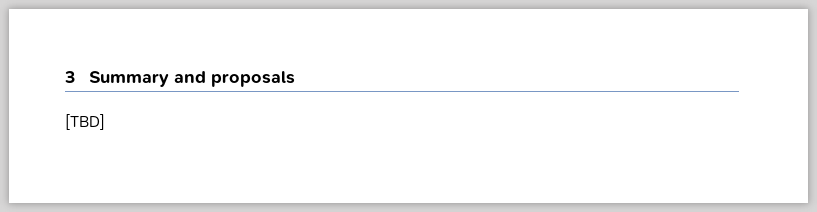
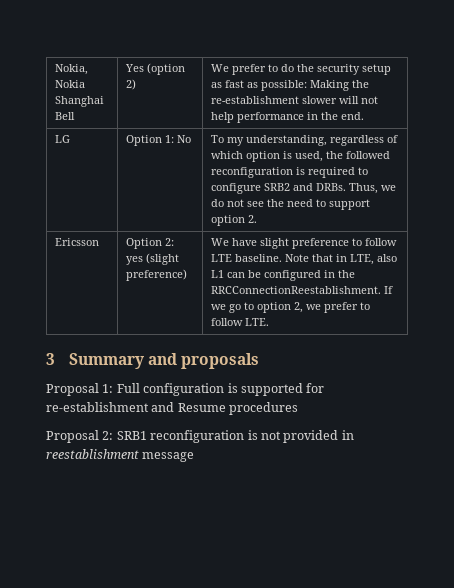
+ Nokia, Nokia Shanghai Bell | Yes (option 2) | We prefer to do the security setup as fast as possible: Making the re-establishment slower will not help performance in the end.
+ LG | Option 1: No | To my understanding, regardless of which option is used, the followed reconfiguration is required to configure SRB2 and DRBs. Thus, we do not see the need to support option 2.
+ Ericsson | Option 2: yes (slight preference) | We have slight preference to follow LTE baseline. Note that in LTE, also L1 can be configured in the RRCConnectionReestablishment. If we go to option 2, we prefer to follow LTE.
  3 Summary and proposals
- [TBD]
+ Proposal 1: Full configuration is supported for re-establishment and Resume procedures
+ Proposal 2: SRB1 reconfiguration is not provided in reestablishment message

